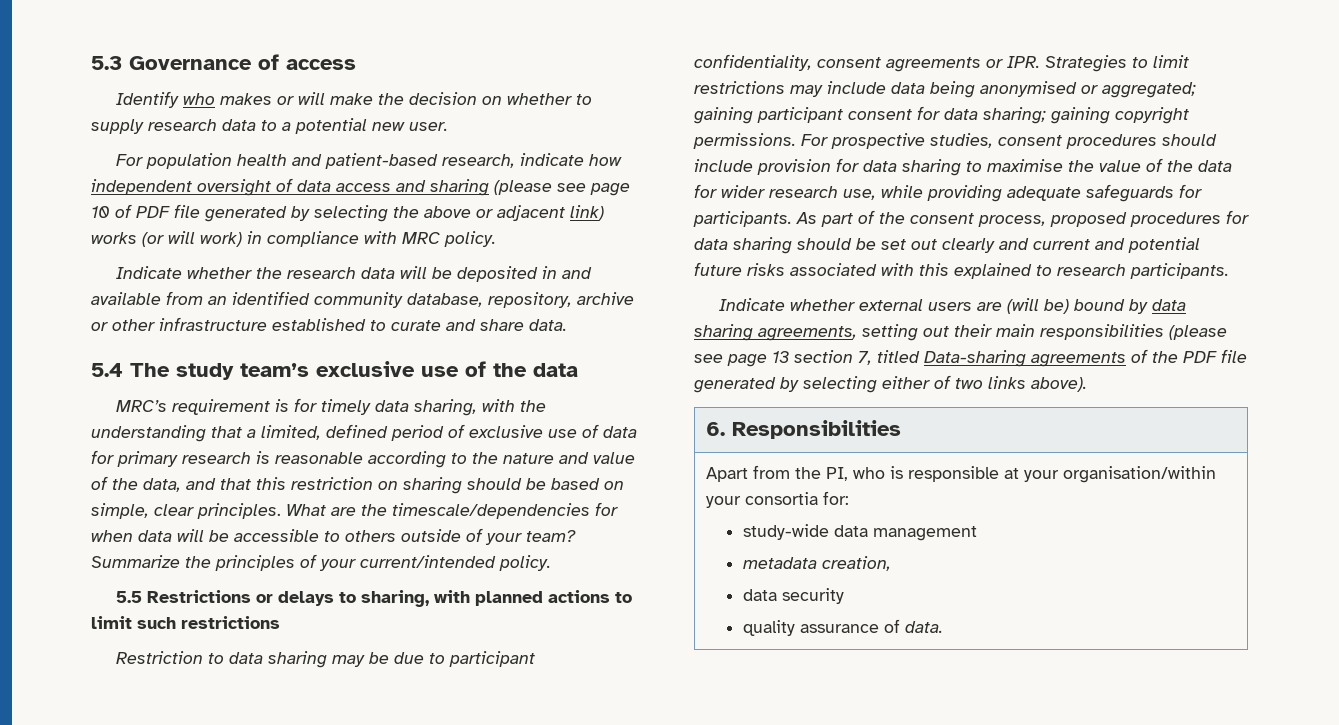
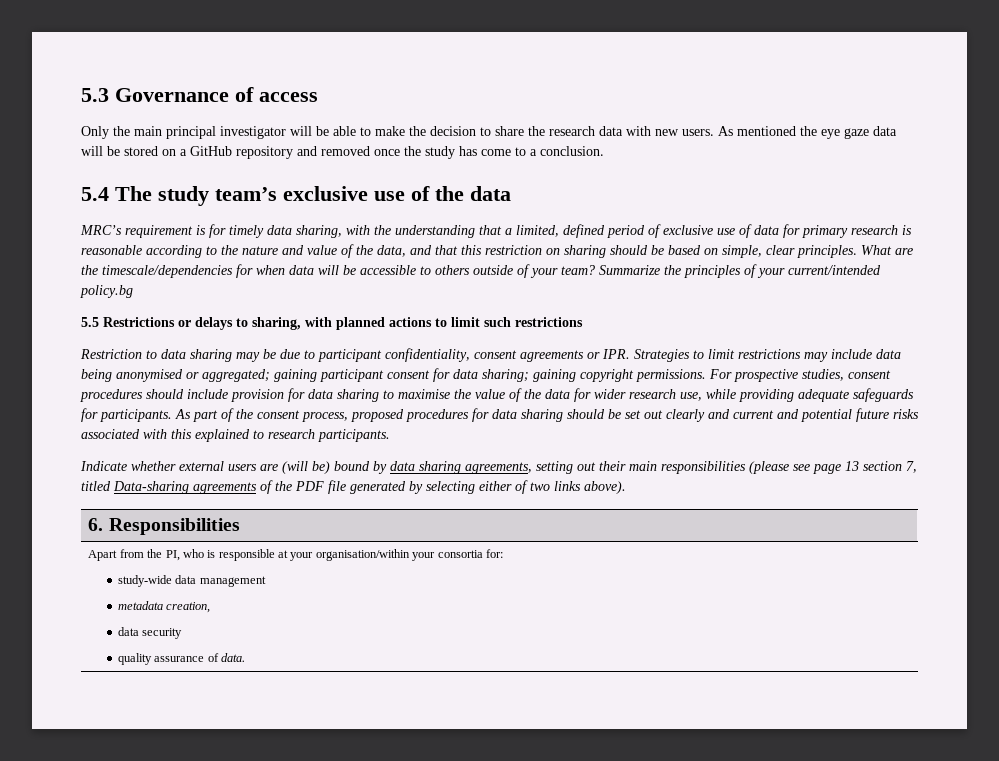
- Identify who makes or will make the decision on whether to supply research data to a potential new user.
- For population health and patient-based research, indicate how independent oversight of data access and sharing (please see page 10 of PDF file generated by selecting the above or adjacent link) works (or will work) in compliance with MRC policy.
- Indicate whether the research data will be deposited in and available from an identified community database, repository, archive or other infrastructure established to curate and share data.
+ Only the main principal investigator will be able to make the decision to share the research data with new users. As mentioned the eye gaze data will be stored on a GitHub repository and removed once the study has come to a conclusion.
- Summarize the principles of your current/intended policy.
+ Summarize the principles of your current/intended policy.bg

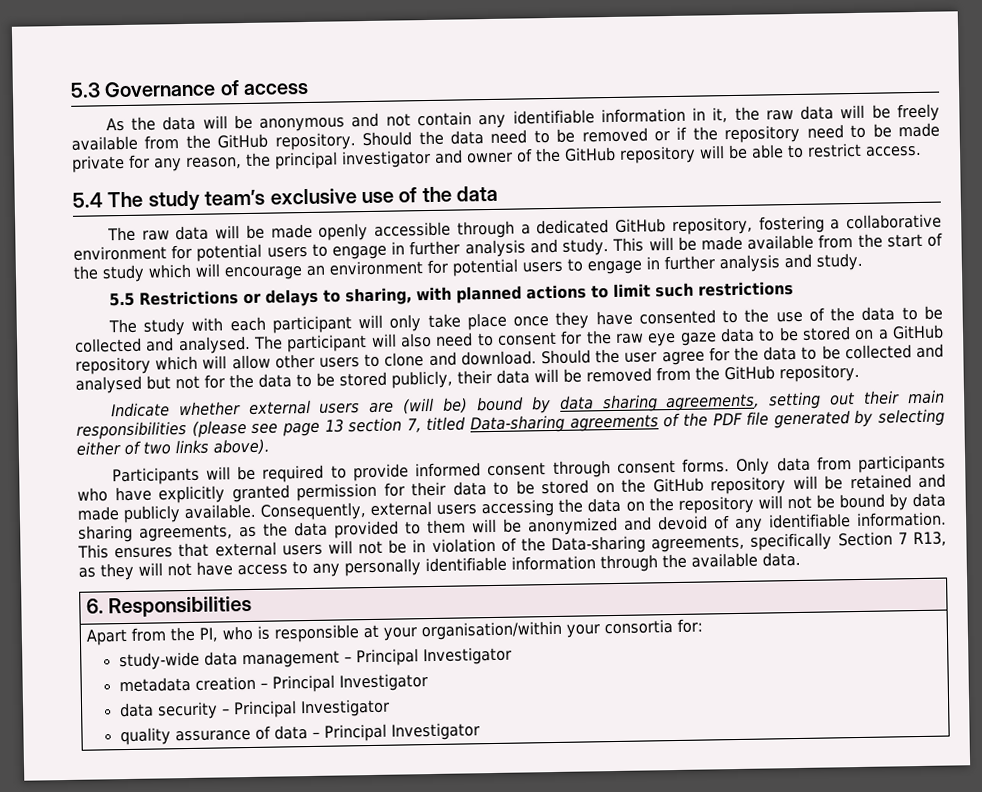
- Only the main principal investigator will be able to make the decision to share the research data with new users. As mentioned the eye gaze data will be stored on a GitHub repository and removed once the study has come to a conclusion.
+ As the data will be anonymous and not contain any identifiable information in it, the raw data will be freely available from the GitHub repository. Should the data need to be removed or if the repository need to be made private for any reason, the principal investigator and owner of the GitHub repository will be able to restrict access.
- MRC’s requirement is for timely data sharing, with the understanding that a limited, defined period of exclusive use of data for primary research is reasonable according to the nature and value of the data, and that this restriction on sharing should be based on simple, clear principles. What are the timescale/dependencies for when data will be accessible to others outside of your team? Summarize the principles of your current/intended policy.bg
+ The raw data will be made openly accessible through a dedicated GitHub repository, fostering a collaborative environment for potential users to engage in further analysis and study. This will be made available from the start of the study which will encourage an environment for potential users to engage in further analysis and study.
- Restriction to data sharing may be due to participant confidentiality, consent agreements or IPR. Strategies to limit restrictions may include data being anonymised or aggregated; gaining participant consent for data sharing; gaining copyright permissions. For prospective studies, consent procedures should include provision for data sharing to maximise the value of the data for wider research use, while providing adequate safeguards for participants. As part of the consent process, proposed procedures for data sharing should be set out clearly and current and potential future risks associated with this explained to research participants.
+ The study with each participant will only take place once they have consented to the use of the data to be collected and analysed. The participant will also need to consent for the raw eye gaze data to be stored on a GitHub repository which will allow other users to clone and download. Should the user agree for the data to be collected and analysed but not for the data to be stored publicly, their data will be removed from the GitHub repository.
+ Participants will be required to provide informed consent through consent forms. Only data from participants who have explicitly granted permission for their data to be stored on the GitHub repository will be retained and made publicly available. Consequently, external users accessing the data on the repository will not be bound by data sharing agreements, as the data provided to them will be anonymized and devoid of any identifiable information. This ensures that external users will not be in violation of the Data-sharing agreements, specifically Section 7 R13, as they will not have access to any personally identifiable information through the available data.
  Apart from the PI, who is responsible at your organisation/within your consortia for:
- study-wide data management
- metadata creation,
- data security
- quality assurance of data.
+ study-wide data management – Principal Investigator
+ metadata creation – Principal Investigator
+ data security – Principal Investigator
+ quality assurance of data – Principal Investigator

